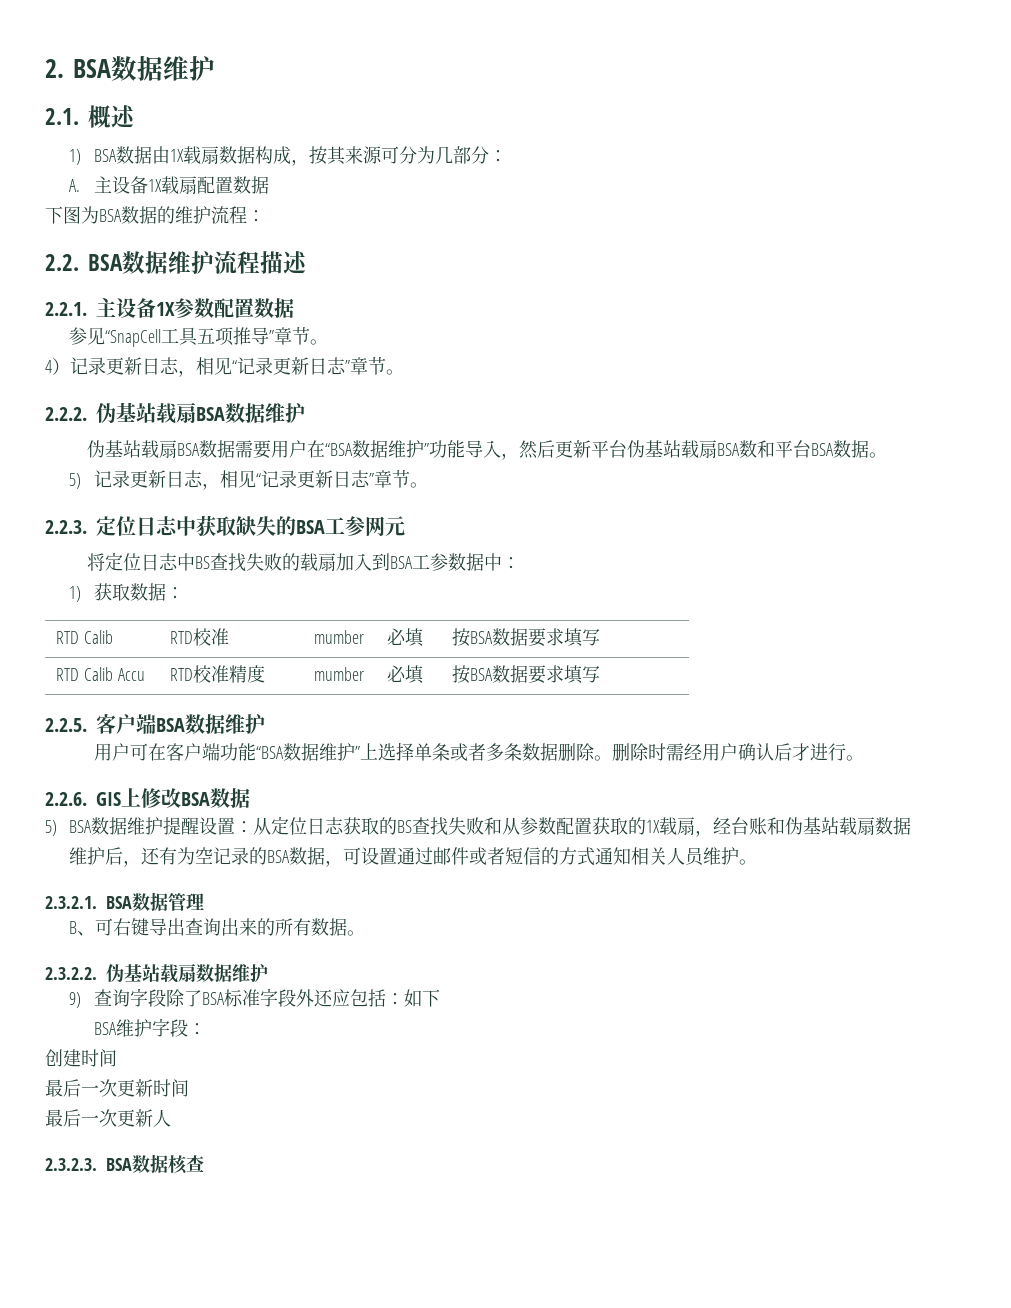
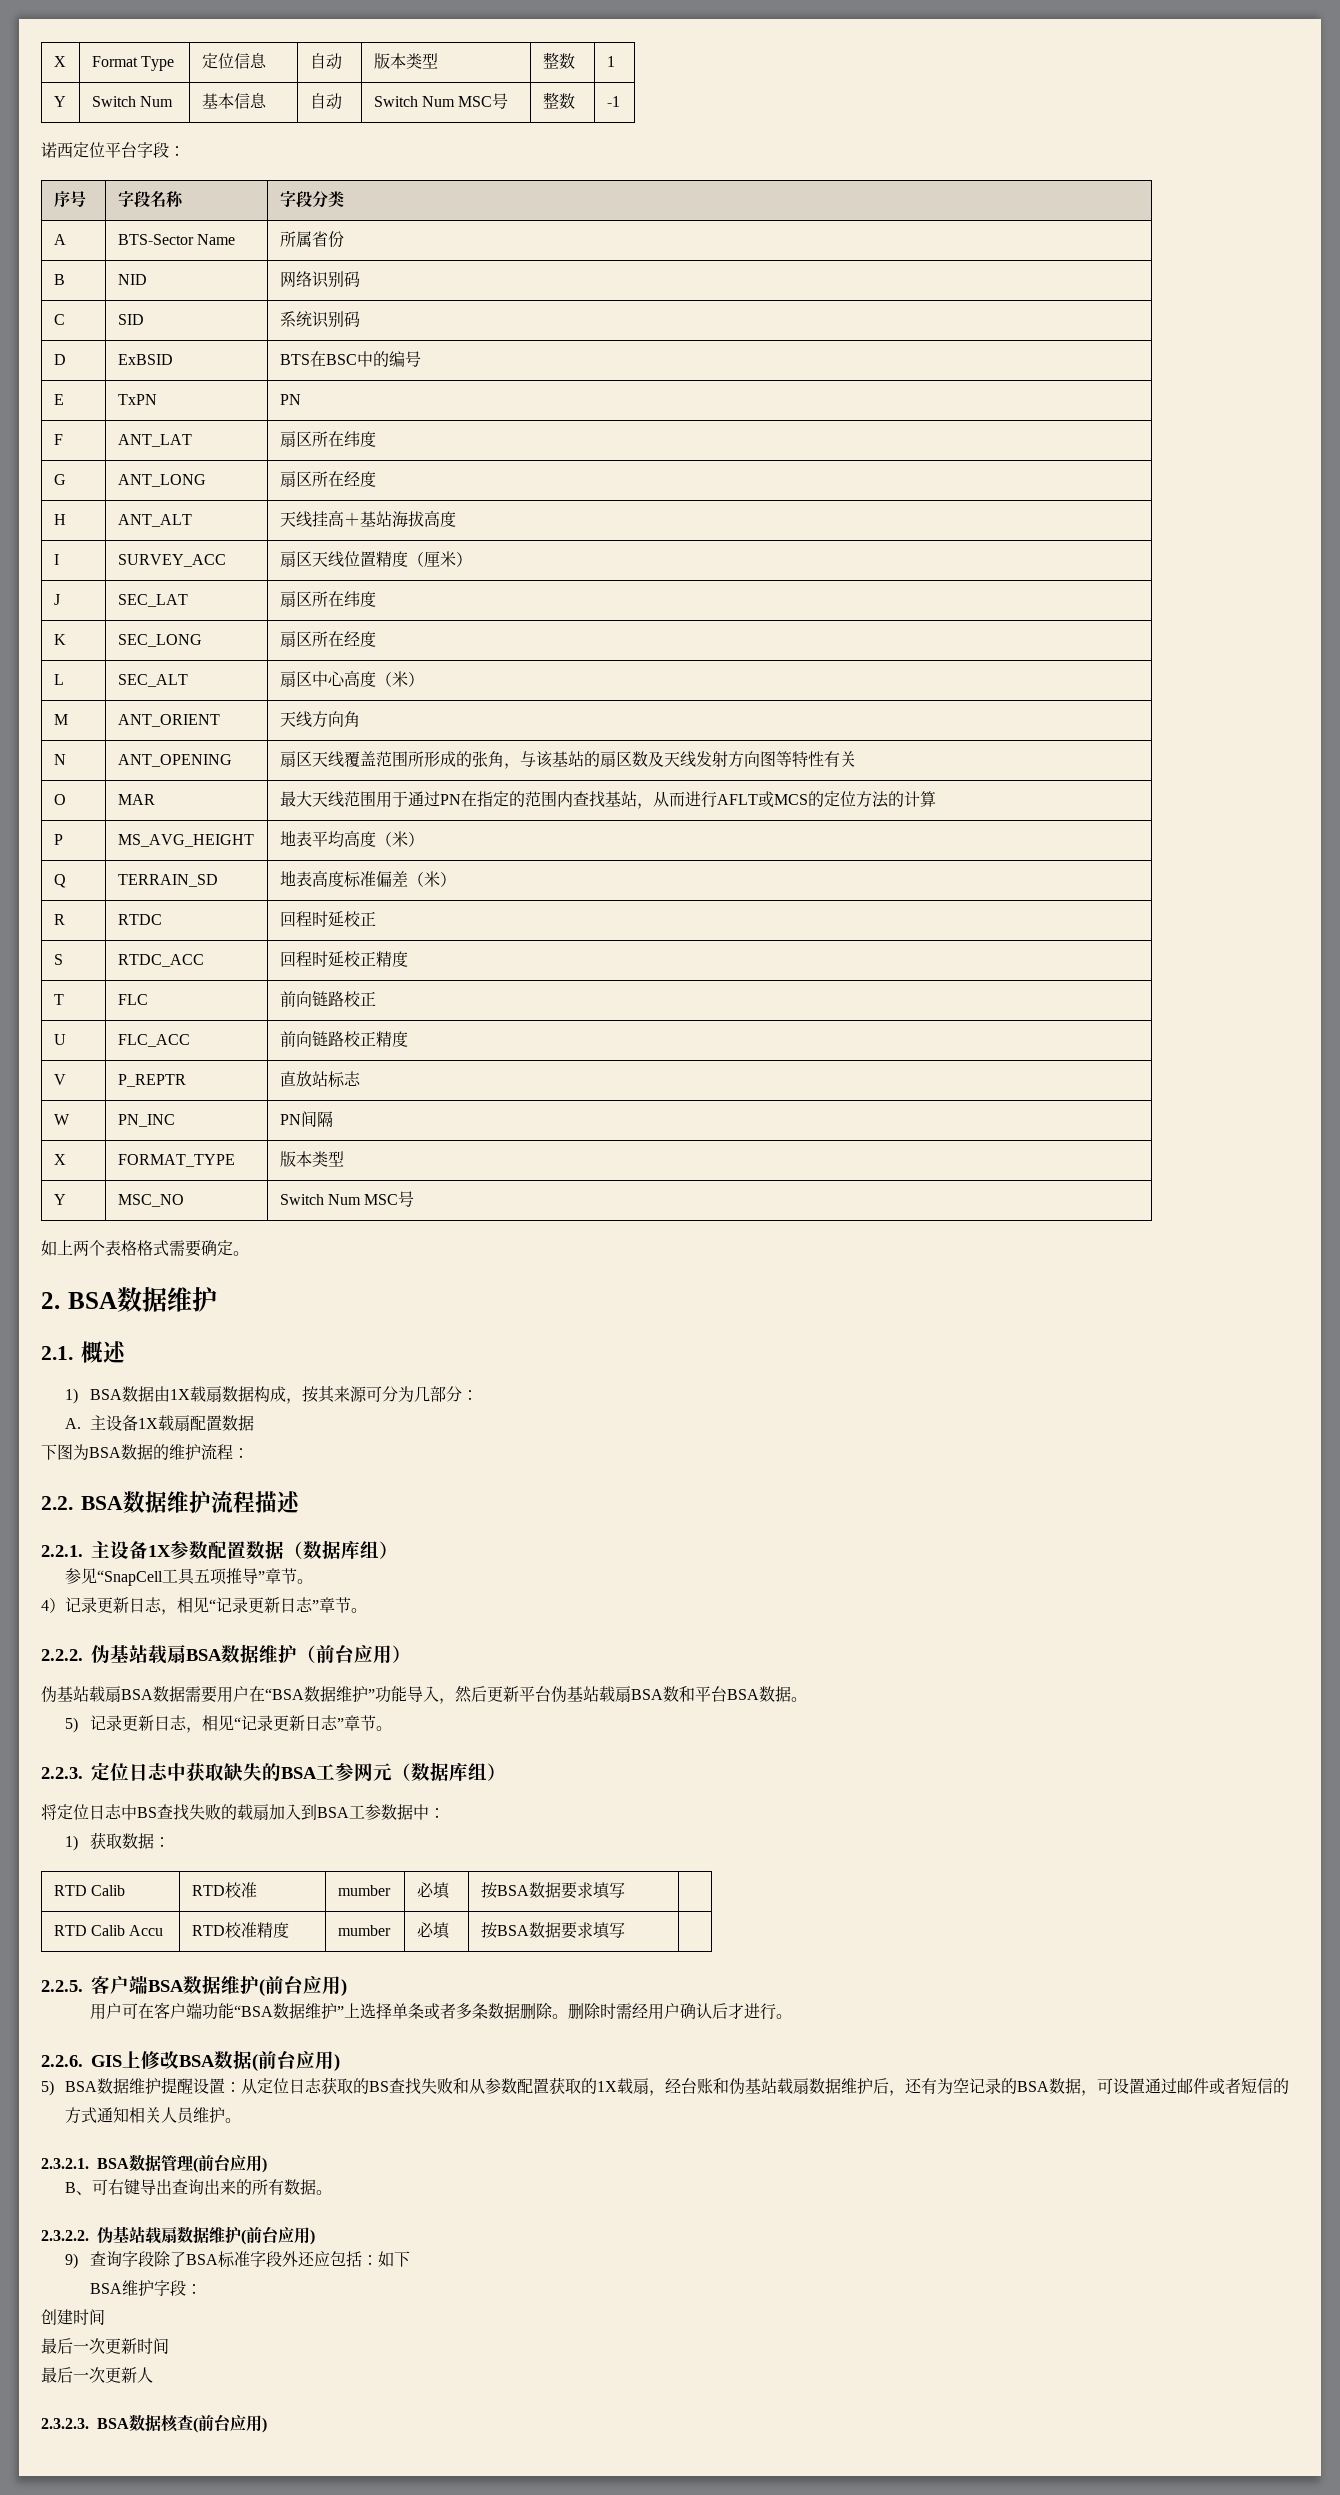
+ X | Format Type | 定位信息 | 自动 | 版本类型 | 整数 | 1
+ Y | Switch Num | 基本信息 | 自动 | Switch Num MSC号 | 整数 | -1
+ 诺西定位平台字段：
+ 序号 | 字段名称 | 字段分类
+ A | BTS-Sector Name | 所属省份
+ B | NID | 网络识别码
+ C | SID | 系统识别码
+ D | ExBSID | BTS在BSC中的编号
+ E | TxPN | PN
+ F | ANT_LAT | 扇区所在纬度
+ G | ANT_LONG | 扇区所在经度
+ H | ANT_ALT | 天线挂高＋基站海拔高度
+ I | SURVEY_ACC | 扇区天线位置精度（厘米）
+ J | SEC_LAT | 扇区所在纬度
+ K | SEC_LONG | 扇区所在经度
+ L | SEC_ALT | 扇区中心高度（米）
+ M | ANT_ORIENT | 天线方向角
+ N | ANT_OPENING | 扇区天线覆盖范围所形成的张角，与该基站的扇区数及天线发射方向图等特性有关
+ O | MAR | 最大天线范围用于通过PN在指定的范围内查找基站，从而进行AFLT或MCS的定位方法的计算
+ P | MS_AVG_HEIGHT | 地表平均高度（米）
+ Q | TERRAIN_SD | 地表高度标准偏差（米）
+ R | RTDC | 回程时延校正
+ S | RTDC_ACC | 回程时延校正精度
+ T | FLC | 前向链路校正
+ U | FLC_ACC | 前向链路校正精度
+ V | P_REPTR | 直放站标志
+ W | PN_INC | PN间隔
+ X | FORMAT_TYPE | 版本类型
+ Y | MSC_NO | Switch Num MSC号
+ 如上两个表格格式需要确定。
- 2.2.1.主设备1X参数配置数据
+ 2.2.1.主设备1X参数配置数据（数据库组）
- 2.2.2.伪基站载扇BSA数据维护
+ 2.2.2.伪基站载扇BSA数据维护（前台应用）
- 2.2.3.定位日志中获取缺失的BSA工参网元
+ 2.2.3.定位日志中获取缺失的BSA工参网元（数据库组）
- 2.2.5.客户端BSA数据维护
+ 2.2.5.客户端BSA数据维护(前台应用)
- 2.2.6. GIS上修改BSA数据
+ 2.2.6. GIS上修改BSA数据(前台应用)
- 2.3.2.1. BSA数据管理
+ 2.3.2.1. BSA数据管理(前台应用)
- 2.3.2.2.伪基站载扇数据维护
+ 2.3.2.2.伪基站载扇数据维护(前台应用)
- 2.3.2.3. BSA数据核查
+ 2.3.2.3. BSA数据核查(前台应用)

